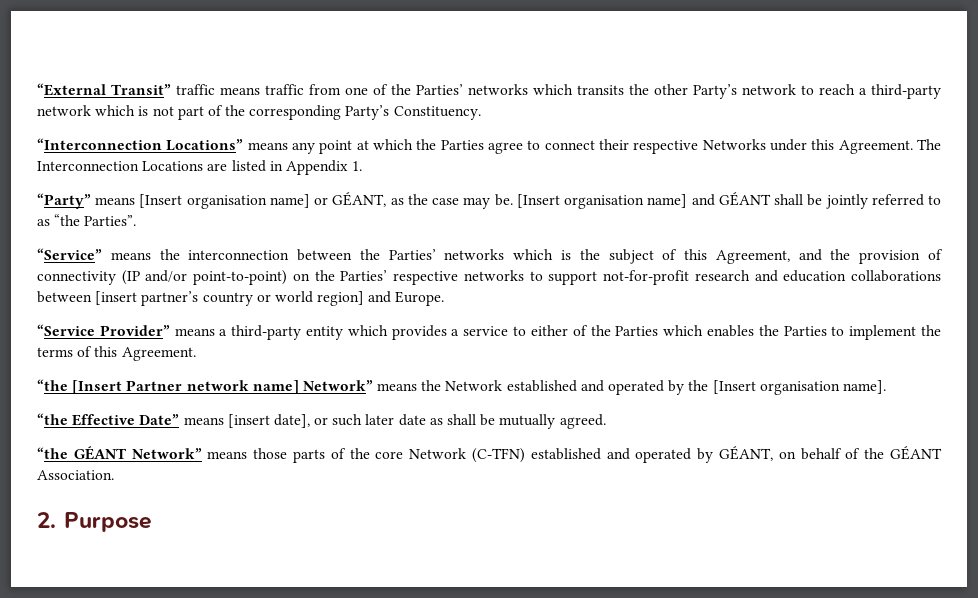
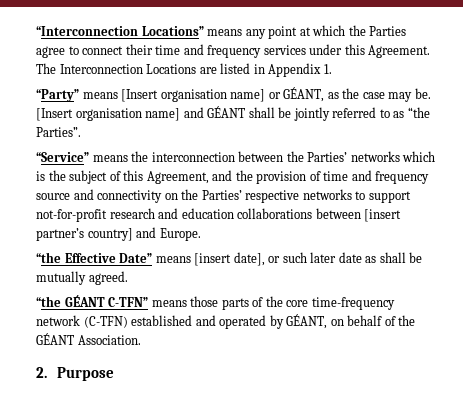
- “External Transit” traffic means traffic from one of the Parties’ networks which transits the other Party’s network to reach a third-party network which is not part of the corresponding Party’s Constituency.
- “Interconnection Locations” means any point at which the Parties agree to connect their respective Networks under this Agreement.
+ “Interconnection Locations” means any point at which the Parties agree to connect their time and frequency services under this Agreement.
- “Service” means the interconnection between the Parties’ networks which is the subject of this Agreement, and the provision of connectivity (IP and/or point-to-point) on the Parties’ respective networks to support not-for-profit research and education collaborations between [insert partner’s country or world region] and Europe.
- “Service Provider” means a third-party entity which provides a service to either of the Parties which enables the Parties to implement the terms of this Agreement.
- “the [Insert Partner network name] Network” means the Network established and operated by the [Insert organisation name].
+ “Service” means the interconnection between the Parties’ networks which is the subject of this Agreement, and the provision of time and frequency source and connectivity on the Parties’ respective networks to support not-for-profit research and education collaborations between [insert partner’s country] and Europe.
- “the GÉANT Network” means those parts of the core Network (C-TFN) established and operated by GÉANT, on behalf of the GÉANT Association.
+ “the GÉANT C-TFN” means those parts of the core time-frequency network (C-TFN) established and operated by GÉANT, on behalf of the GÉANT Association.

